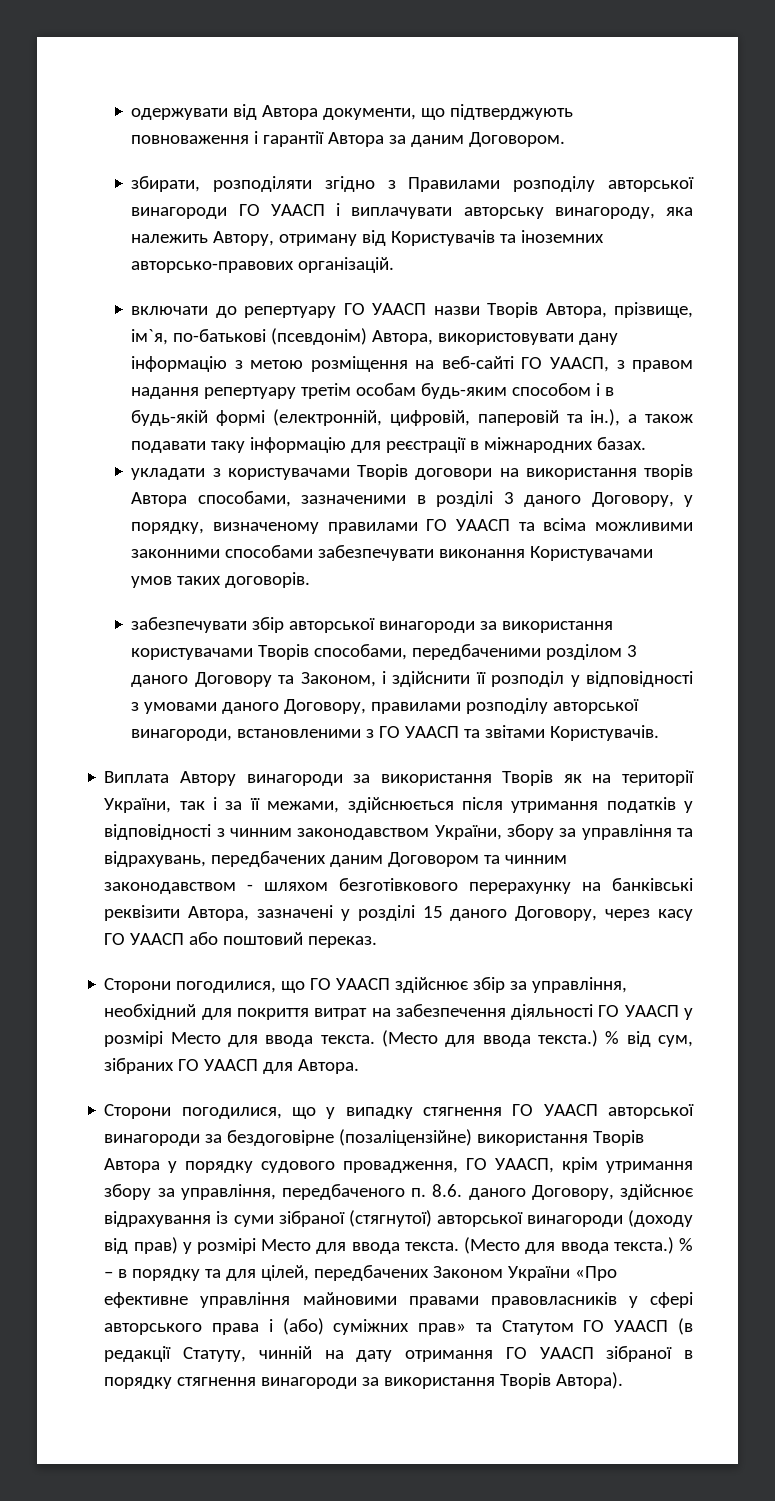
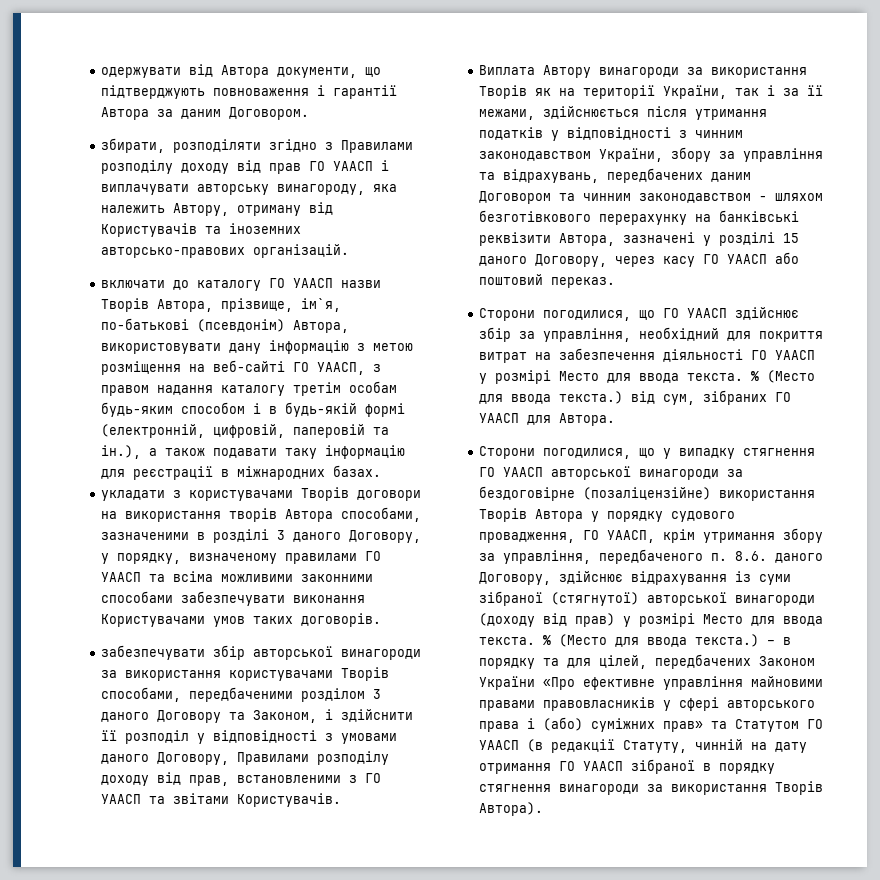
- збирати, розподіляти згідно з Правилами розподілу авторської винагороди ГО УААСП і виплачувати авторську винагороду, яка належить Автору, отриману від Користувачів та іноземних авторсько-правових організацій.
+ збирати, розподіляти згідно з Правилами розподілу доходу від прав ГО УААСП і виплачувати авторську винагороду, яка належить Автору, отриману від Користувачів та іноземних авторсько-правових організацій.
- включати до репертуару ГО УААСП назви Творів Автора, прізвище, ім`я, по-батькові (псевдонім) Автора, використовувати дану інформацію з метою розміщення на веб-сайті ГО УААСП, з правом надання репертуару третім особам будь-яким способом і в будь-якій формі (електронній, цифровій, паперовій та ін.), а також подавати таку інформацію для реєстрації в міжнародних базах.
+ включати до каталогу ГО УААСП назви Творів Автора, прізвище, ім`я, по-батькові (псевдонім) Автора, використовувати дану інформацію з метою розміщення на веб-сайті ГО УААСП, з правом надання каталогу третім особам будь-яким способом і в будь-якій формі (електронній, цифровій, паперовій та ін.), а також подавати таку інформацію для реєстрації в міжнародних базах.
- забезпечувати збір авторської винагороди за використання користувачами Творів способами, передбаченими розділом 3 даного Договору та Законом, і здійснити її розподіл у відповідності з умовами даного Договору, правилами розподілу авторської винагороди, встановленими з ГО УААСП та звітами Користувачів.
+ забезпечувати збір авторської винагороди за використання користувачами Творів способами, передбаченими розділом 3 даного Договору та Законом, і здійснити її розподіл у відповідності з умовами даного Договору, Правилами розподілу доходу від прав, встановленими з ГО УААСП та звітами Користувачів.
- (Место для ввода текста.) % від сум, зібраних ГО УААСП для Автора.
+ % (Место для ввода текста.) від сум, зібраних ГО УААСП для Автора.
- (Место для ввода текста.) % – в порядку та для цілей, передбачених Законом України «Про ефективне управління майновими правами правовласників у сфері авторського права і (або) суміжних прав» та Статутом ГО УААСП (в редакції Статуту, чинній на дату отримання ГО УААСП зібраної в порядку стягнення винагороди за використання Творів Автора).
+ % (Место для ввода текста.) – в порядку та для цілей, передбачених Законом України «Про ефективне управління майновими правами правовласників у сфері авторського права і (або) суміжних прав» та Статутом ГО УААСП (в редакції Статуту, чинній на дату отримання ГО УААСП зібраної в порядку стягнення винагороди за використання Творів Автора).

